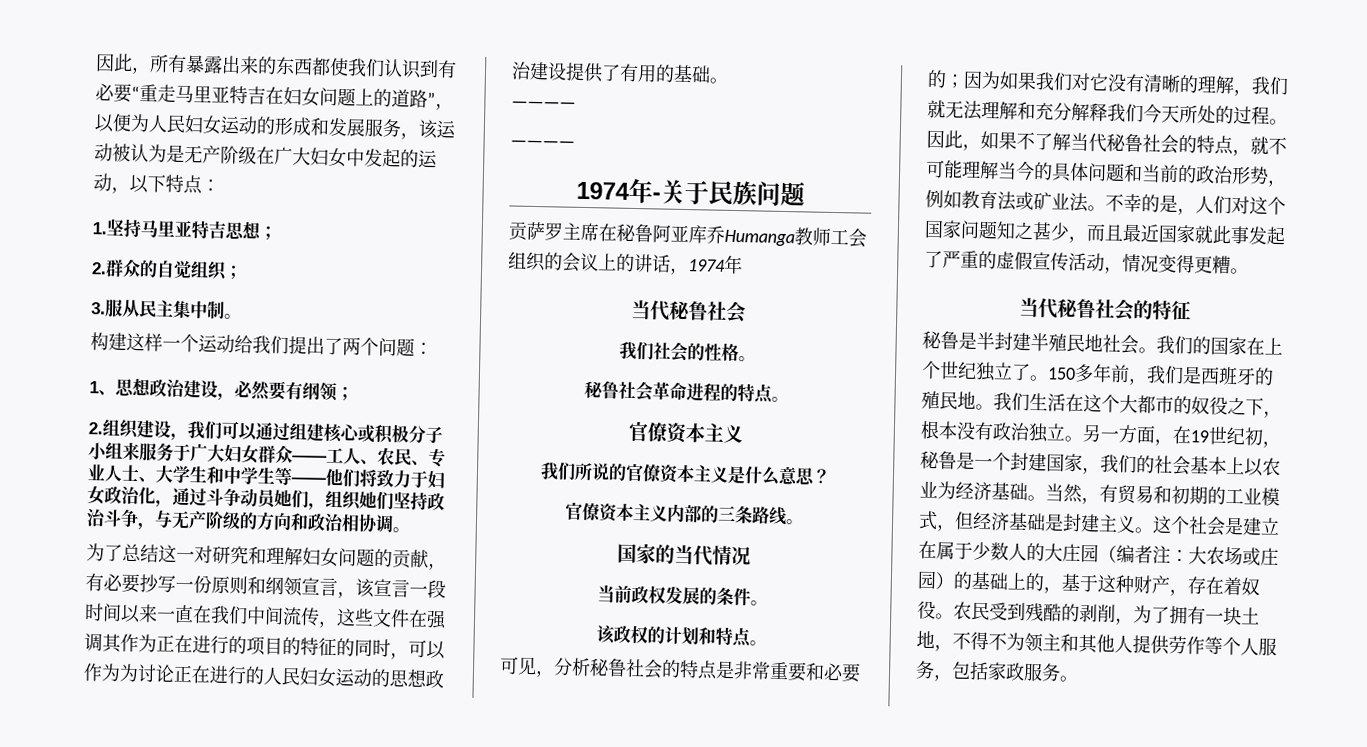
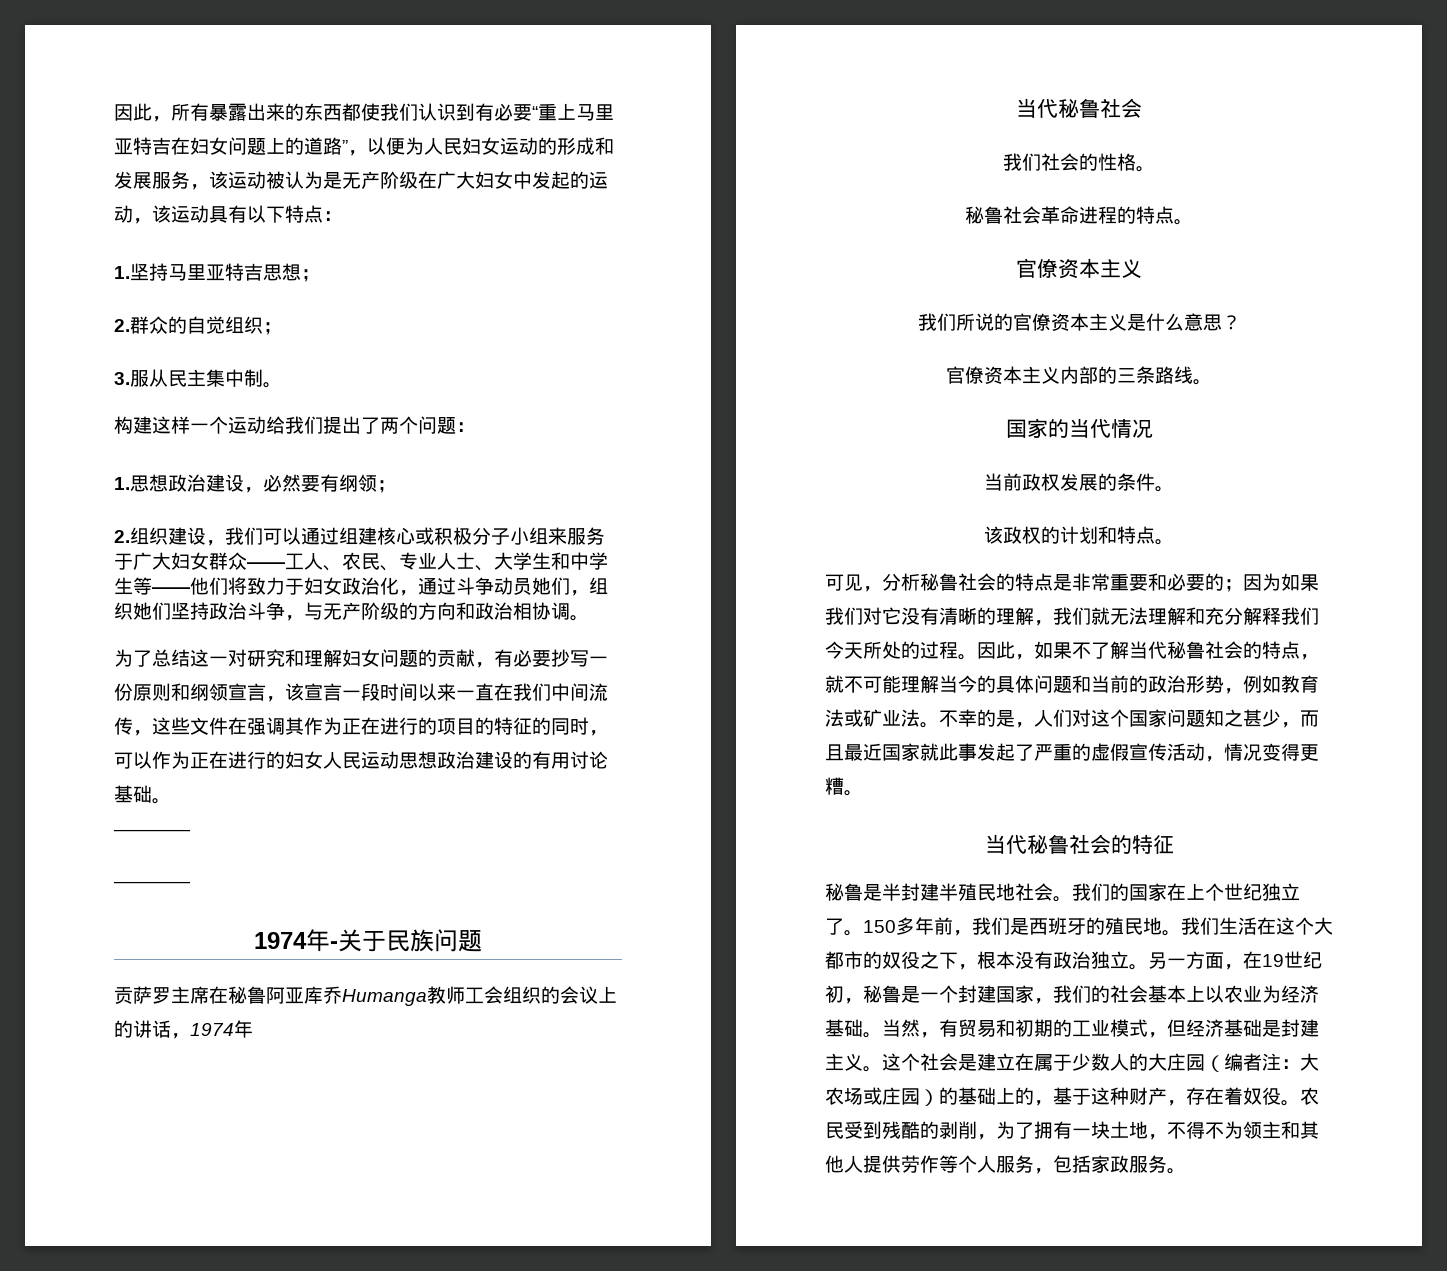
- 因此，所有暴露出来的东西都使我们认识到有必要“重走马里亚特吉在妇女问题上的道路”，以便为人民妇女运动的形成和发展服务，该运动被认为是无产阶级在广大妇女中发起的运动，以下特点：
+ 因此，所有暴露出来的东西都使我们认识到有必要“重上马里亚特吉在妇女问题上的道路”，以便为人民妇女运动的形成和发展服务，该运动被认为是无产阶级在广大妇女中发起的运动，该运动具有以下特点：
- 1、思想政治建设，必然要有纲领；
+ 1.思想政治建设，必然要有纲领；
- 为了总结这一对研究和理解妇女问题的贡献，有必要抄写一份原则和纲领宣言，该宣言一段时间以来一直在我们中间流传，这些文件在强调其作为正在进行的项目的特征的同时，可以作为为讨论正在进行的人民妇女运动的思想政治建设提供了有用的基础。
+ 为了总结这一对研究和理解妇女问题的贡献，有必要抄写一份原则和纲领宣言，该宣言一段时间以来一直在我们中间流传，这些文件在强调其作为正在进行的项目的特征的同时，可以作为正在进行的妇女人民运动思想政治建设的有用讨论基础。

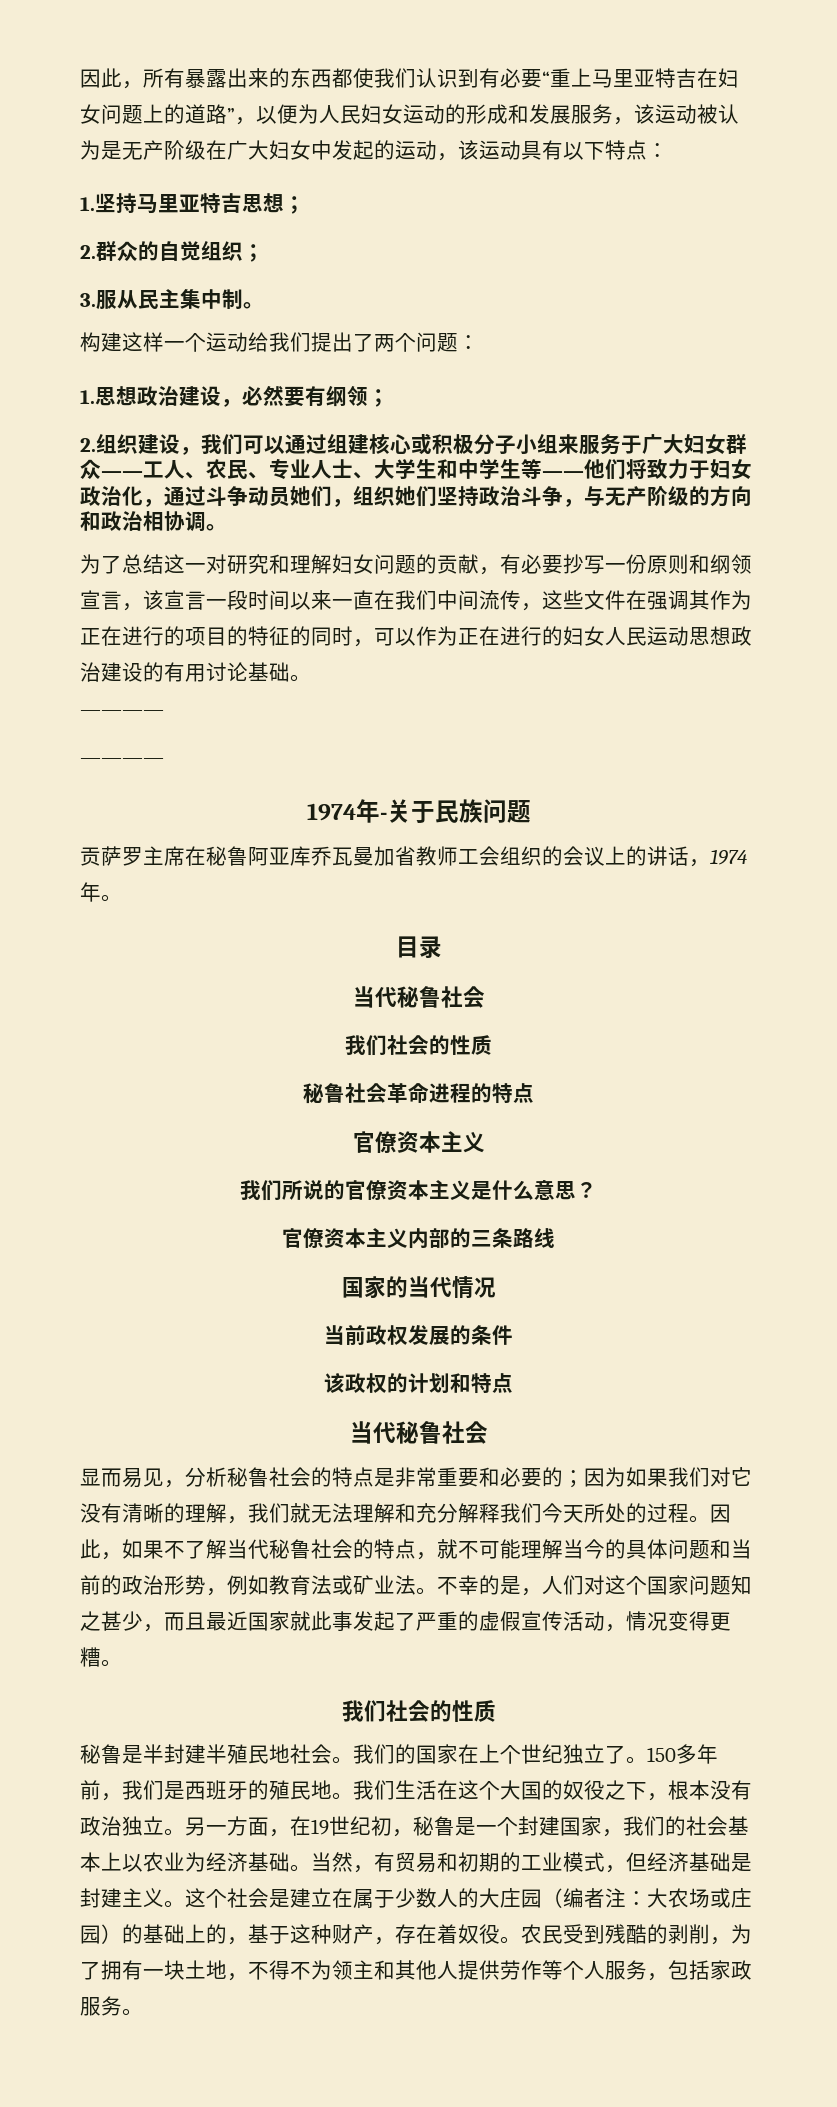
- 贡萨罗主席在秘鲁阿亚库乔Humanga教师工会组织的会议上的讲话，1974年
+ 贡萨罗主席在秘鲁阿亚库乔瓦曼加省教师工会组织的会议上的讲话，1974年。
+ 目录
  当代秘鲁社会
- 我们社会的性格。
+ 我们社会的性质
- 秘鲁社会革命进程的特点。
+ 秘鲁社会革命进程的特点
- 官僚资本主义内部的三条路线。
+ 官僚资本主义内部的三条路线
- 当前政权发展的条件。
+ 当前政权发展的条件
- 该政权的计划和特点。
- 可见，分析秘鲁社会的特点是非常重要和必要的；因为如果我们对它没有清晰的理解，我们就无法理解和充分解释我们今天所处的过程。
+ 该政权的计划和特点
+ 当代秘鲁社会
+ 显而易见，分析秘鲁社会的特点是非常重要和必要的；因为如果我们对它没有清晰的理解，我们就无法理解和充分解释我们今天所处的过程。
  不幸的是，人们对这个国家问题知之甚少，而且最近国家就此事发起了严重的虚假宣传活动，情况变得更糟。
- 当代秘鲁社会的特征
+ 我们社会的性质
- 我们生活在这个大都市的奴役之下，根本没有政治独立。
+ 我们生活在这个大国的奴役之下，根本没有政治独立。

